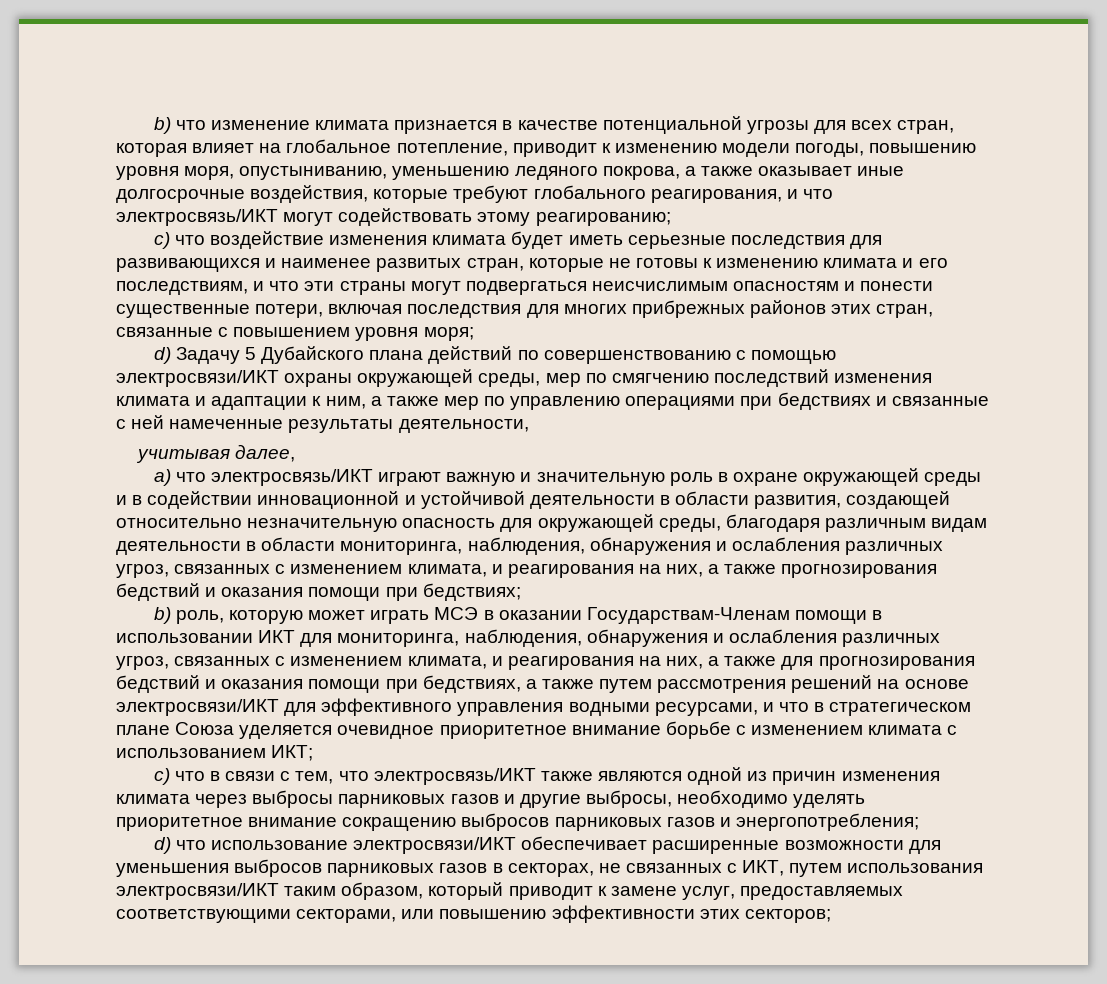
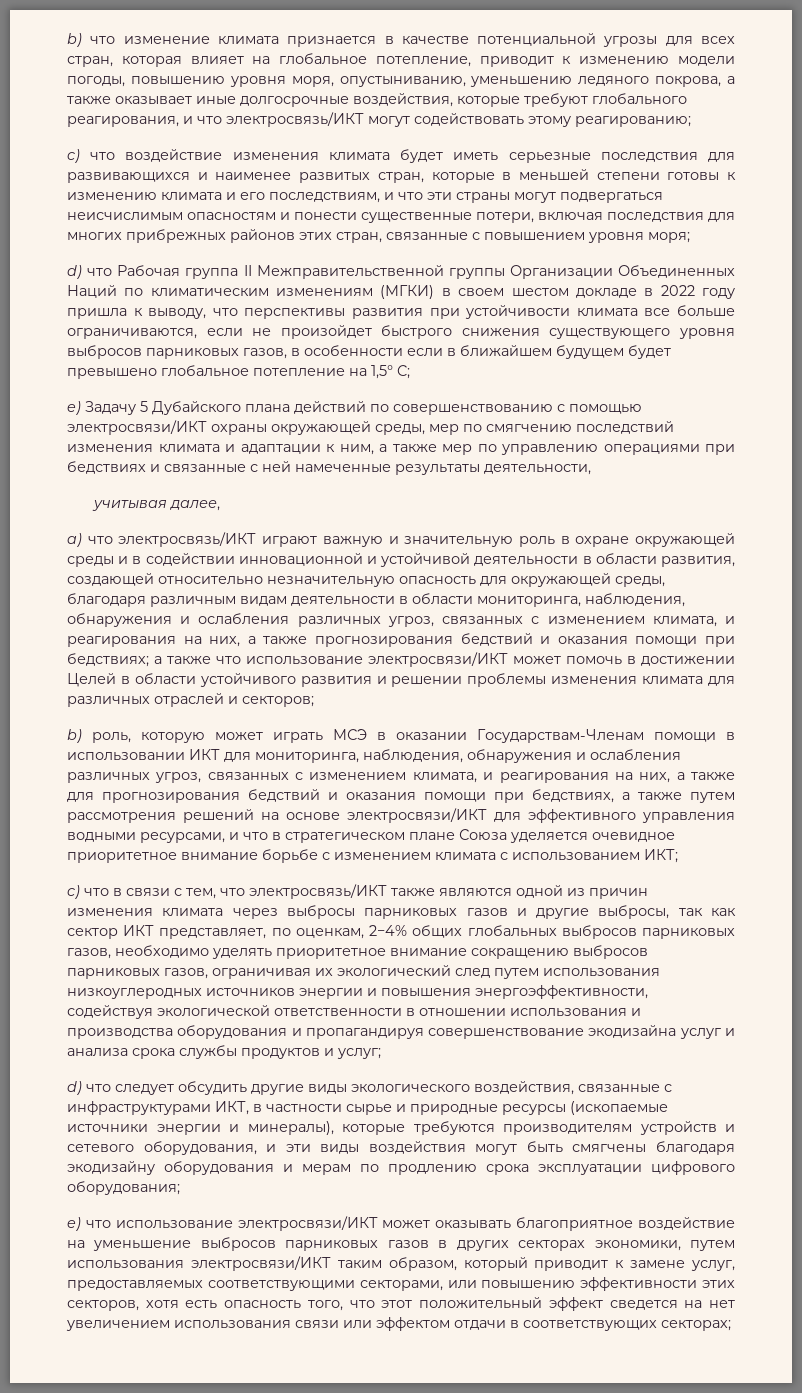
- c) что воздействие изменения климата будет иметь серьезные последствия для развивающихся и наименее развитых стран, которые не готовы к изменению климата и его последствиям, и что эти страны могут подвергаться неисчислимым опасностям и понести существенные потери, включая последствия для многих прибрежных районов этих стран, связанные с повышением уровня моря;
+ c) что воздействие изменения климата будет иметь серьезные последствия для развивающихся и наименее развитых стран, которые в меньшей степени готовы к изменению климата и его последствиям, и что эти страны могут подвергаться неисчислимым опасностям и понести существенные потери, включая последствия для многих прибрежных районов этих стран, связанные с повышением уровня моря;
- d) Задачу 5 Дубайского плана действий по совершенствованию с помощью электросвязи/ИКТ охраны окружающей среды, мер по смягчению последствий изменения климата и адаптации к ним, а также мер по управлению операциями при бедствиях и связанные с ней намеченные результаты деятельности,
+ d) что Рабочая группа II Межправительственной группы Организации Объединенных Наций по климатическим изменениям (МГКИ) в своем шестом докладе в 2022 году пришла к выводу, что перспективы развития при устойчивости климата все больше ограничиваются, если не произойдет быстрого снижения существующего уровня выбросов парниковых газов, в особенности если в ближайшем будущем будет превышено глобальное потепление на 1,5° C;
+ e) Задачу 5 Дубайского плана действий по совершенствованию с помощью электросвязи/ИКТ охраны окружающей среды, мер по смягчению последствий изменения климата и адаптации к ним, а также мер по управлению операциями при бедствиях и связанные с ней намеченные результаты деятельности,
- a) что электросвязь/ИКТ играют важную и значительную роль в охране окружающей среды и в содействии инновационной и устойчивой деятельности в области развития, создающей относительно незначительную опасность для окружающей среды, благодаря различным видам деятельности в области мониторинга, наблюдения, обнаружения и ослабления различных угроз, связанных с изменением климата, и реагирования на них, а также прогнозирования бедствий и оказания помощи при бедствиях;
+ a) что электросвязь/ИКТ играют важную и значительную роль в охране окружающей среды и в содействии инновационной и устойчивой деятельности в области развития, создающей относительно незначительную опасность для окружающей среды, благодаря различным видам деятельности в области мониторинга, наблюдения, обнаружения и ослабления различных угроз, связанных с изменением климата, и реагирования на них, а также прогнозирования бедствий и оказания помощи при бедствиях; а также что использование электросвязи/ИКТ может помочь в достижении Целей в области устойчивого развития и решении проблемы изменения климата для различных отраслей и секторов;
- c) что в связи с тем, что электросвязь/ИКТ также являются одной из причин изменения климата через выбросы парниковых газов и другие выбросы, необходимо уделять приоритетное внимание сокращению выбросов парниковых газов и энергопотребления;
- d) что использование электросвязи/ИКТ обеспечивает расширенные возможности для уменьшения выбросов парниковых газов в секторах, не связанных с ИКТ, путем использования электросвязи/ИКТ таким образом, который приводит к замене услуг, предоставляемых соответствующими секторами, или повышению эффективности этих секторов;
+ c) что в связи с тем, что электросвязь/ИКТ также являются одной из причин изменения климата через выбросы парниковых газов и другие выбросы, так как сектор ИКТ представляет, по оценкам, 2−4% общих глобальных выбросов парниковых газов, необходимо уделять приоритетное внимание сокращению выбросов парниковых газов, ограничивая их экологический след путем использования низкоуглеродных источников энергии и повышения энергоэффективности, содействуя экологической ответственности в отношении использования и производства оборудования и пропагандируя совершенствование экодизайна услуг и анализа срока службы продуктов и услуг;
+ d) что следует обсудить другие виды экологического воздействия, связанные с инфраструктурами ИКТ, в частности сырье и природные ресурсы (ископаемые источники энергии и минералы), которые требуются производителям устройств и сетевого оборудования, и эти виды воздействия могут быть смягчены благодаря экодизайну оборудования и мерам по продлению срока эксплуатации цифрового оборудования;
+ e) что использование электросвязи/ИКТ может оказывать благоприятное воздействие на уменьшение выбросов парниковых газов в других секторах экономики, путем использования электросвязи/ИКТ таким образом, который приводит к замене услуг, предоставляемых соответствующими секторами, или повышению эффективности этих секторов, хотя есть опасность того, что этот положительный эффект сведется на нет увеличением использования связи или эффектом отдачи в соответствующих секторах;

